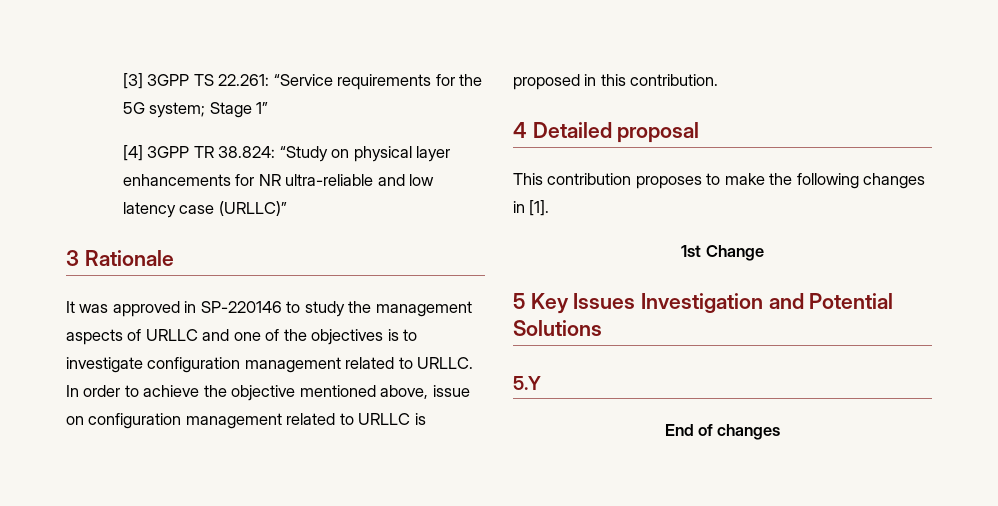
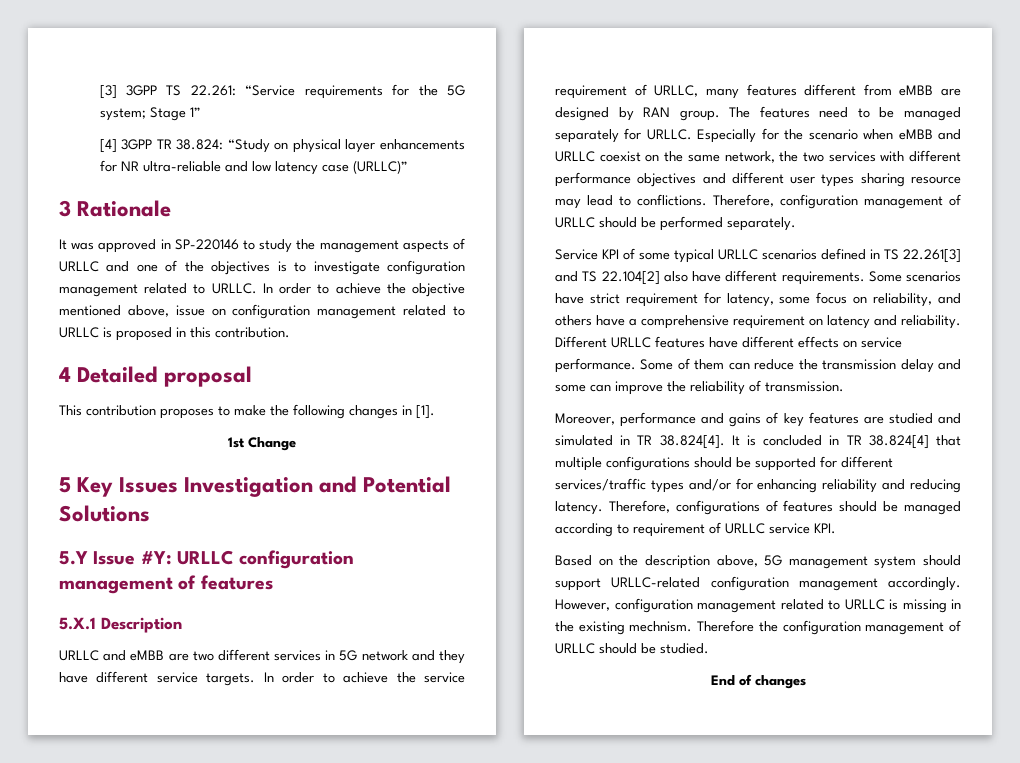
- 5.Y
+ 5.Y Issue #Y: URLLC configuration management of features
+ 5.X.1 Description
+ URLLC and eMBB are two different services in 5G network and they have different service targets. In order to achieve the service requirement of URLLC, many features different from eMBB are designed by RAN group. The features need to be managed separately for URLLC. Especially for the scenario when eMBB and URLLC coexist on the same network, the two services with different performance objectives and different user types sharing resource may lead to conflictions. Therefore, configuration management of URLLC should be performed separately.
+ Service KPI of some typical URLLC scenarios defined in TS 22.261[3] and TS 22.104[2] also have different requirements. Some scenarios have strict requirement for latency, some focus on reliability, and others have a comprehensive requirement on latency and reliability. Different URLLC features have different effects on service performance. Some of them can reduce the transmission delay and some can improve the reliability of transmission.
+ Moreover, performance and gains of key features are studied and simulated in TR 38.824[4]. It is concluded in TR 38.824[4] that multiple configurations should be supported for different services/traffic types and/or for enhancing reliability and reducing latency. Therefore, configurations of features should be managed according to requirement of URLLC service KPI.
+ Based on the description above, 5G management system should support URLLC-related configuration management accordingly. However, configuration management related to URLLC is missing in the existing mechnism. Therefore the configuration management of URLLC should be studied.

